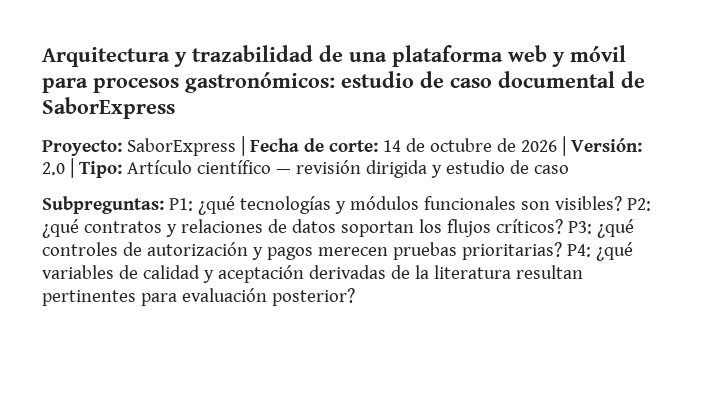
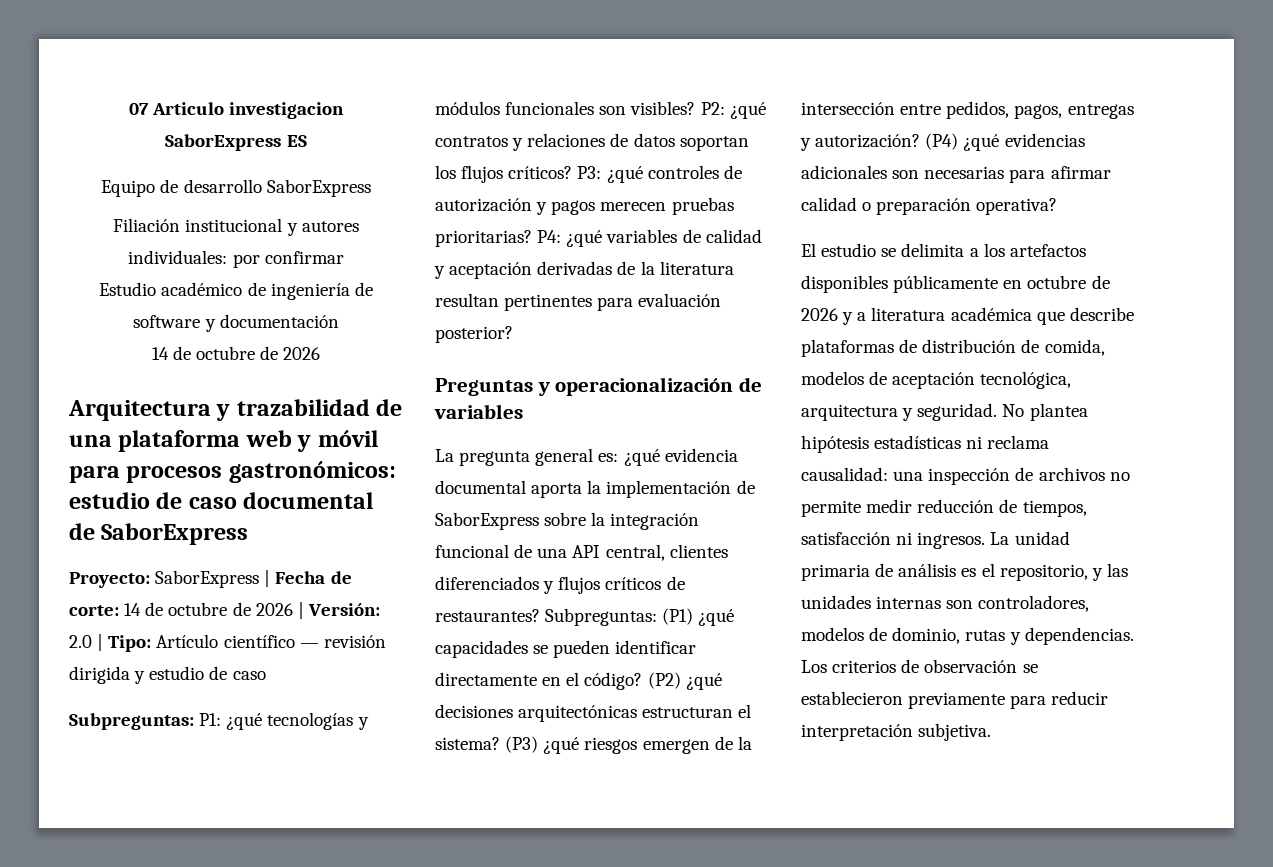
+ 07 Articulo investigacion SaborExpress ES
+ Equipo de desarrollo SaborExpress
+ Filiación institucional y autores individuales: por confirmar
+ Estudio académico de ingeniería de software y documentación
+ 14 de octubre de 2026
+ Preguntas y operacionalización de variables
+ La pregunta general es: ¿qué evidencia documental aporta la implementación de SaborExpress sobre la integración funcional de una API central, clientes diferenciados y flujos críticos de restaurantes? Subpreguntas: (P1) ¿qué capacidades se pueden identificar directamente en el código? (P2) ¿qué decisiones arquitectónicas estructuran el sistema? (P3) ¿qué riesgos emergen de la intersección entre pedidos, pagos, entregas y autorización? (P4) ¿qué evidencias adicionales son necesarias para afirmar calidad o preparación operativa?
+ El estudio se delimita a los artefactos disponibles públicamente en octubre de 2026 y a literatura académica que describe plataformas de distribución de comida, modelos de aceptación tecnológica, arquitectura y seguridad. No plantea hipótesis estadísticas ni reclama causalidad: una inspección de archivos no permite medir reducción de tiempos, satisfacción ni ingresos. La unidad primaria de análisis es el repositorio, y las unidades internas son controladores, modelos de dominio, rutas y dependencias. Los criterios de observación se establecieron previamente para reducir interpretación subjetiva.

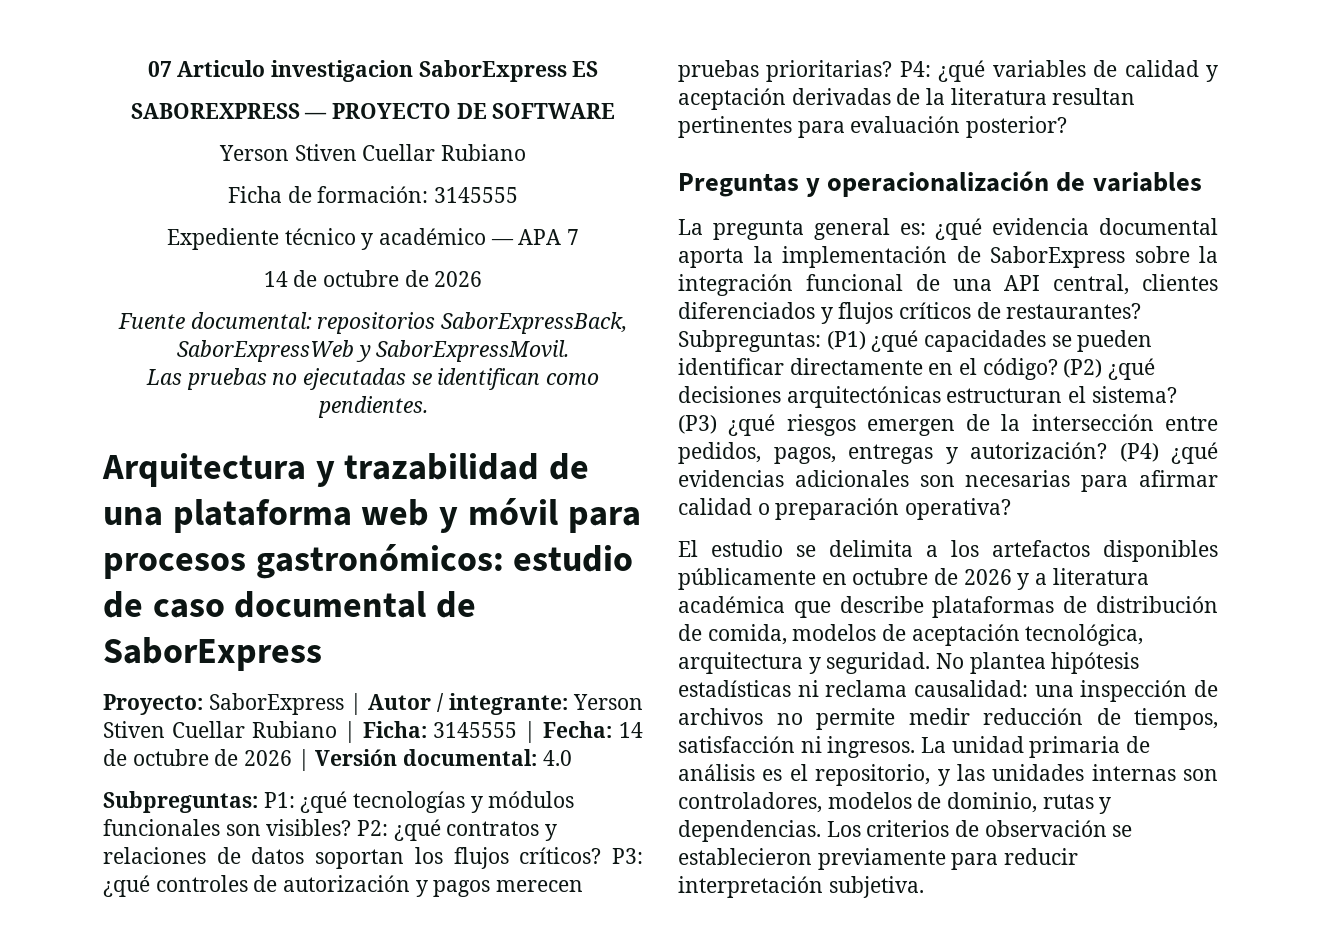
- Equipo de desarrollo SaborExpress
- Filiación institucional y autores individuales: por confirmar
- Estudio académico de ingeniería de software y documentación
+ SABOREXPRESS — PROYECTO DE SOFTWARE
+ Yerson Stiven Cuellar Rubiano
+ Ficha de formación: 3145555
+ Expediente técnico y académico — APA 7
  14 de octubre de 2026
+ Fuente documental: repositorios SaborExpressBack, SaborExpressWeb y SaborExpressMovil.
+ Las pruebas no ejecutadas se identifican como pendientes.
- Proyecto: SaborExpress | Fecha de corte: 14 de octubre de 2026 | Versión: 2.0 | Tipo: Artículo científico — revisión dirigida y estudio de caso
+ Proyecto: SaborExpress | Autor / integrante: Yerson Stiven Cuellar Rubiano | Ficha: 3145555 | Fecha: 14 de octubre de 2026 | Versión documental: 4.0

